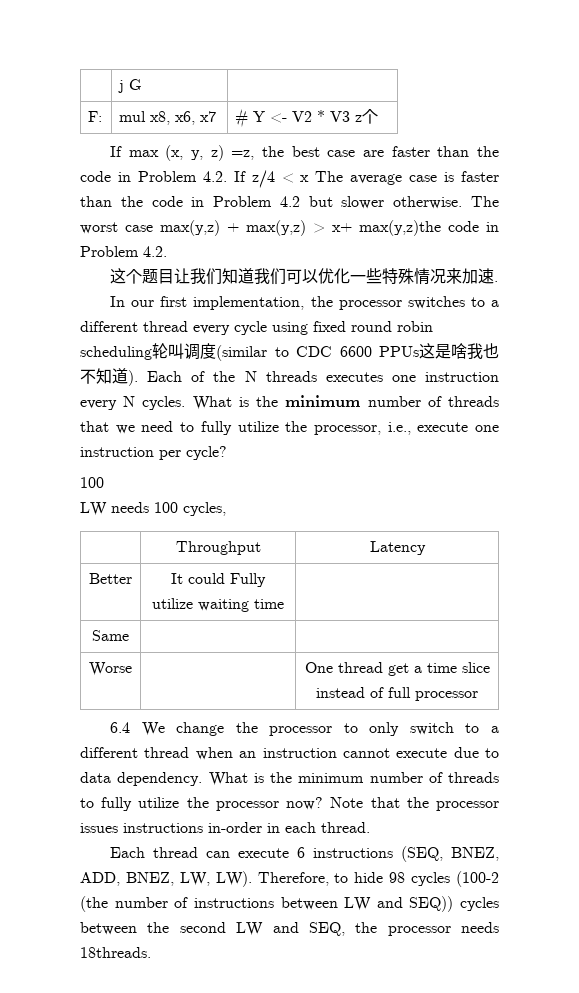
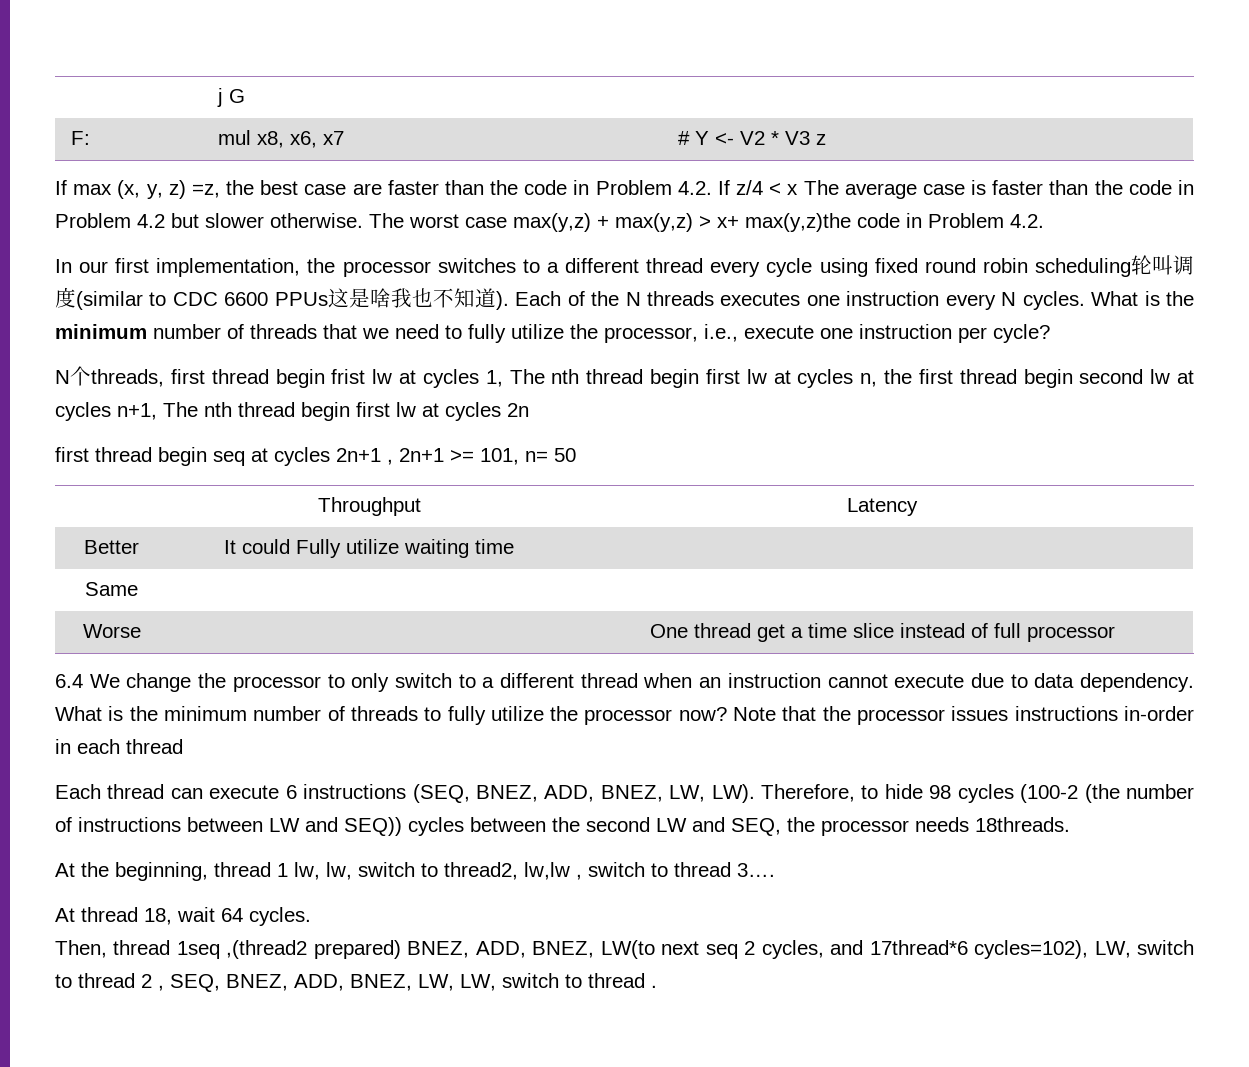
- F: | mul x8, x6, x7 | # Y <- V2 * V3 z个
+ F: | mul x8, x6, x7 | # Y <- V2 * V3 z
- 这个题目让我们知道我们可以优化一些特殊情况来加速.
  What is the minimum number of threads that we need to fully utilize the processor, i.e., execute one instruction per cycle?
- 100
- LW needs 100 cycles,
+ N个threads, first thread begin frist lw at cycles 1, The nth thread begin first lw at cycles n, the first thread begin second lw at cycles n+1, The nth thread begin first lw at cycles 2n
+ first thread begin seq at cycles 2n+1 , 2n+1 >= 101, n= 50
- Note that the processor issues instructions in-order in each thread.
+ Note that the processor issues instructions in-order in each thread
+ At the beginning, thread 1 lw, lw, switch to thread2, lw,lw , switch to thread 3….
+ At thread 18, wait 64 cycles.
+ Then, thread 1seq ,(thread2 prepared) BNEZ, ADD, BNEZ, LW(to next seq 2 cycles, and 17thread*6 cycles=102), LW, switch to thread 2 , SEQ, BNEZ, ADD, BNEZ, LW, LW, switch to thread .

